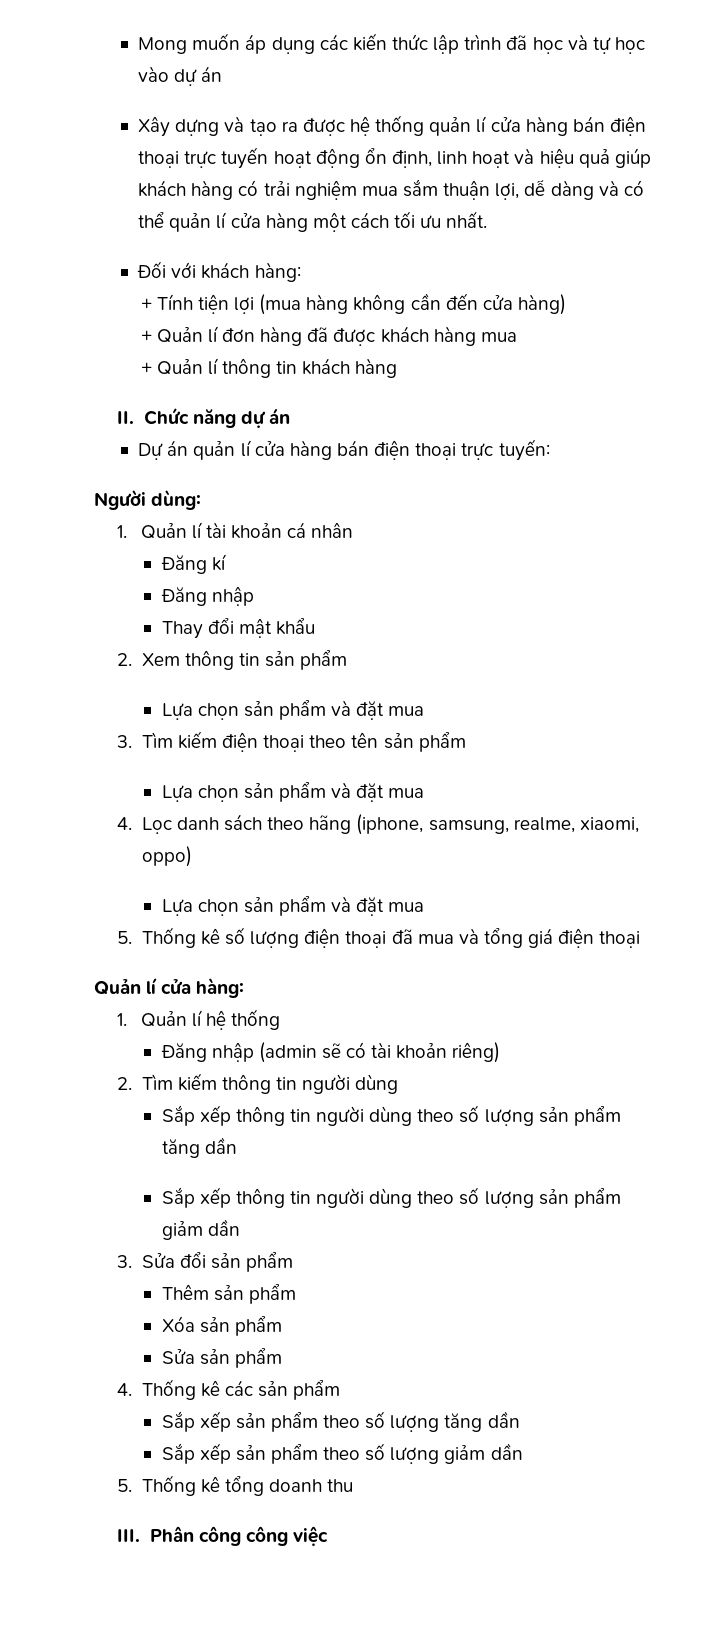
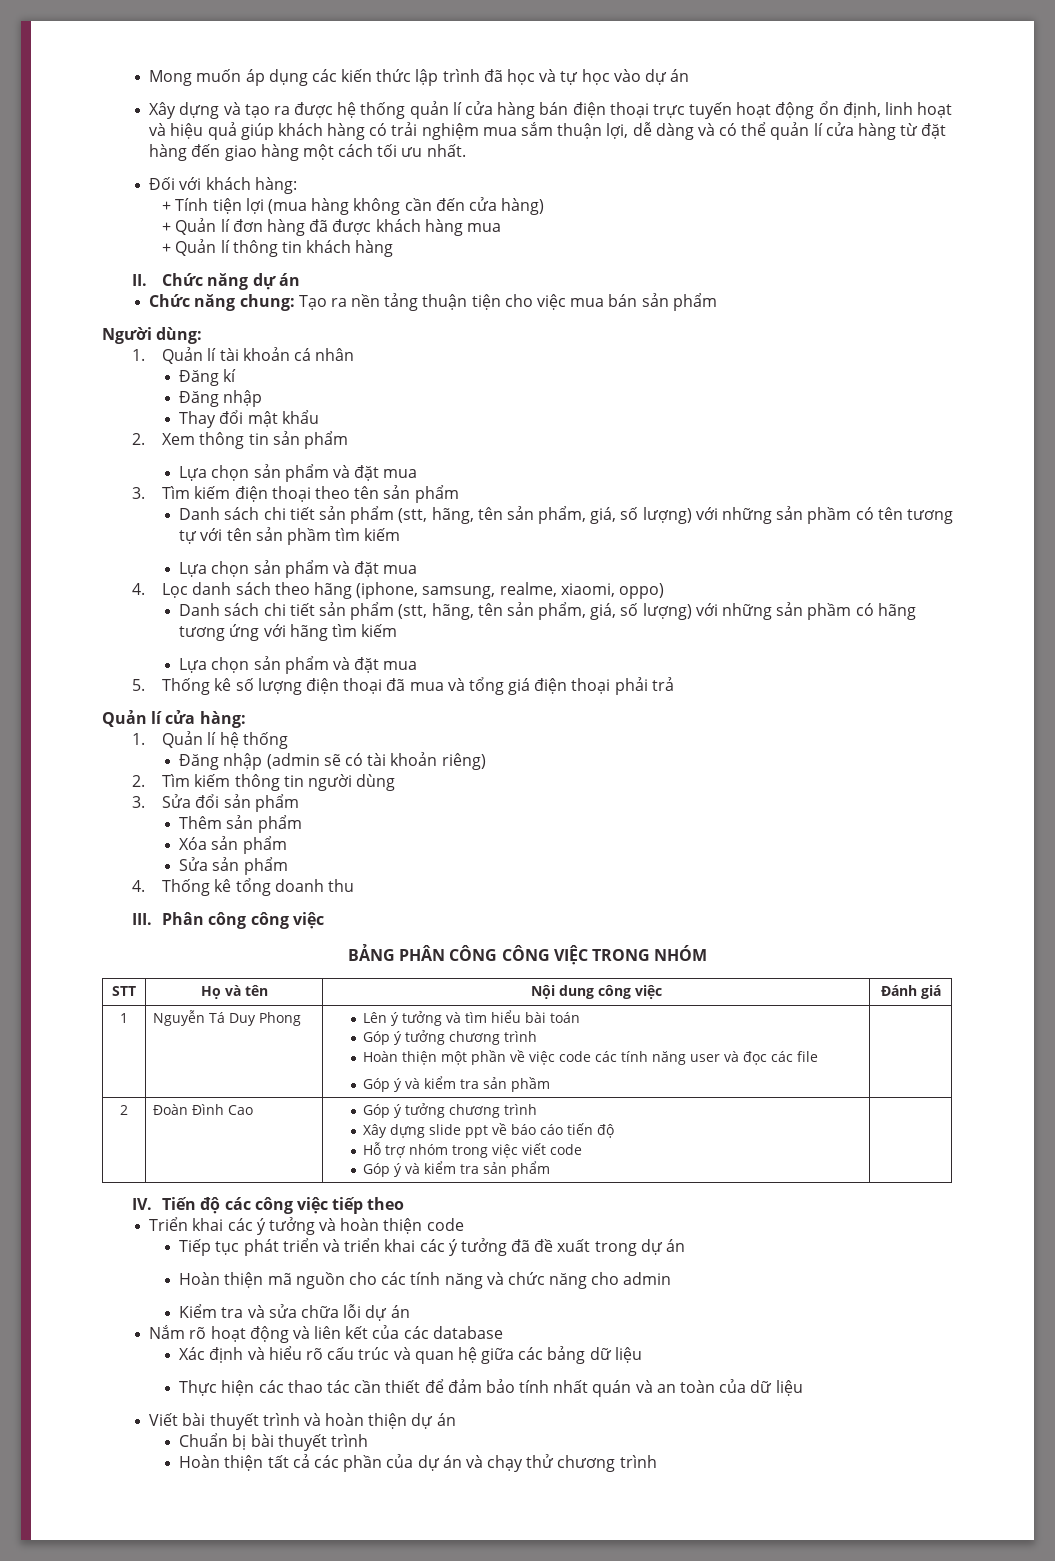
- Xây dựng và tạo ra được hệ thống quản lí cửa hàng bán điện thoại trực tuyến hoạt động ổn định, linh hoạt và hiệu quả giúp khách hàng có trải nghiệm mua sắm thuận lợi, dễ dàng và có thể quản lí cửa hàng một cách tối ưu nhất.
+ Xây dựng và tạo ra được hệ thống quản lí cửa hàng bán điện thoại trực tuyến hoạt động ổn định, linh hoạt và hiệu quả giúp khách hàng có trải nghiệm mua sắm thuận lợi, dễ dàng và có thể quản lí cửa hàng từ đặt hàng đến giao hàng một cách tối ưu nhất.
- Dự án quản lí cửa hàng bán điện thoại trực tuyến:
+ Chức năng chung: Tạo ra nền tảng thuận tiện cho việc mua bán sản phẩm
+ Danh sách chi tiết sản phẩm (stt, hãng, tên sản phẩm, giá, số lượng) với những sản phầm có tên tương tự với tên sản phầm tìm kiếm
+ Danh sách chi tiết sản phẩm (stt, hãng, tên sản phẩm, giá, số lượng) với những sản phầm có hãng tương ứng với hãng tìm kiếm
- 5. Thống kê số lượng điện thoại đã mua và tổng giá điện thoại
+ 5. Thống kê số lượng điện thoại đã mua và tổng giá điện thoại phải trả
- Sắp xếp thông tin người dùng theo số lượng sản phẩm tăng dần
- Sắp xếp thông tin người dùng theo số lượng sản phẩm giảm dần
- 4. Thống kê các sản phẩm
- Sắp xếp sản phẩm theo số lượng tăng dần
- Sắp xếp sản phẩm theo số lượng giảm dần
- 5. Thống kê tổng doanh thu
+ 4. Thống kê tổng doanh thu
+ BẢNG PHÂN CÔNG CÔNG VIỆC TRONG NHÓM
+ STT | Họ và tên | Nội dung công việc | Đánh giá
+ 1 | Nguyễn Tá Duy Phong | Lên ý tưởng và tìm hiểu bài toán
+ Góp ý tưởng chương trình
+ Hoàn thiện một phần về việc code các tính năng user và đọc các file
+ Góp ý và kiểm tra sản phầm |
+ 2 | Đoàn Đình Cao | Góp ý tưởng chương trình
+ Xây dựng slide ppt về báo cáo tiến độ
+ Hỗ trợ nhóm trong việc viết code
+ Góp ý và kiểm tra sản phẩm |
+ IV. Tiến độ các công việc tiếp theo
+ Triển khai các ý tưởng và hoàn thiện code
+ Tiếp tục phát triển và triển khai các ý tưởng đã đề xuất trong dự án
+ Hoàn thiện mã nguồn cho các tính năng và chức năng cho admin
+ Kiểm tra và sửa chữa lỗi dự án
+ Nắm rõ hoạt động và liên kết của các database
+ Xác định và hiểu rõ cấu trúc và quan hệ giữa các bảng dữ liệu
+ Thực hiện các thao tác cần thiết để đảm bảo tính nhất quán và an toàn của dữ liệu
+ Viết bài thuyết trình và hoàn thiện dự án
+ Chuẩn bị bài thuyết trình
+ Hoàn thiện tất cả các phần của dự án và chạy thử chương trình

